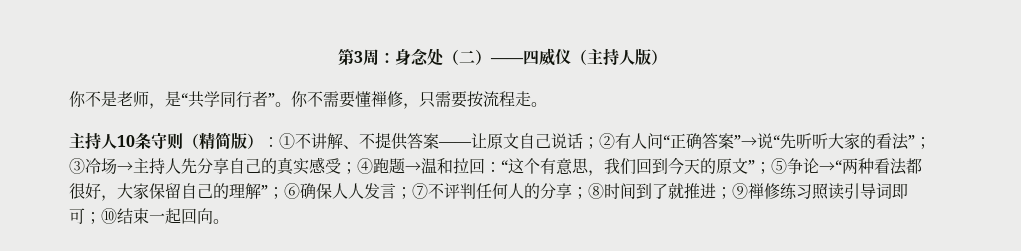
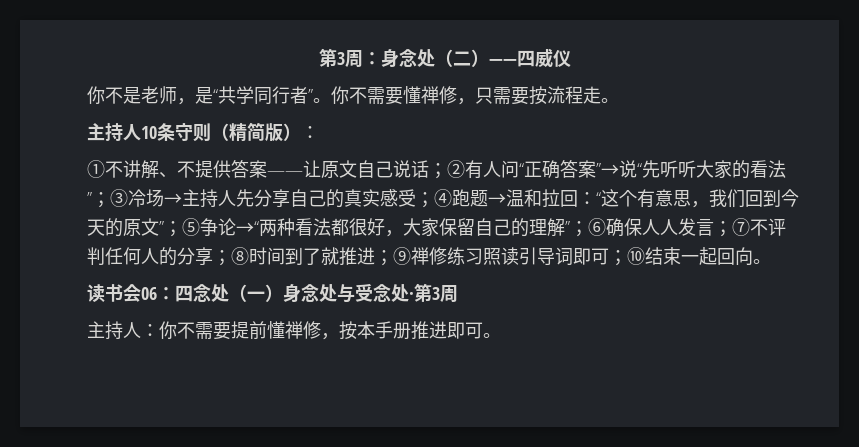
- 第3周：身念处（二）——四威仪（主持人版）
+ 第3周：身念处（二）——四威仪
- 主持人10条守则（精简版）：①不讲解、不提供答案——让原文自己说话；
+ 主持人10条守则（精简版）：
+ ①不讲解、不提供答案——让原文自己说话；
+ 读书会06：四念处（一）身念处与受念处·第3周
+ 主持人：你不需要提前懂禅修，按本手册推进即可。

